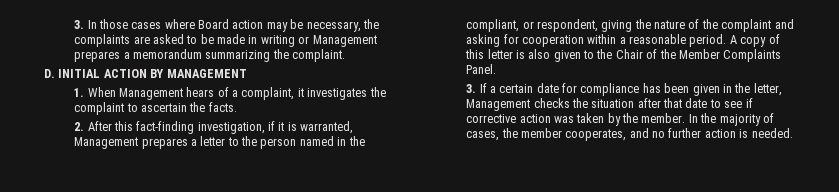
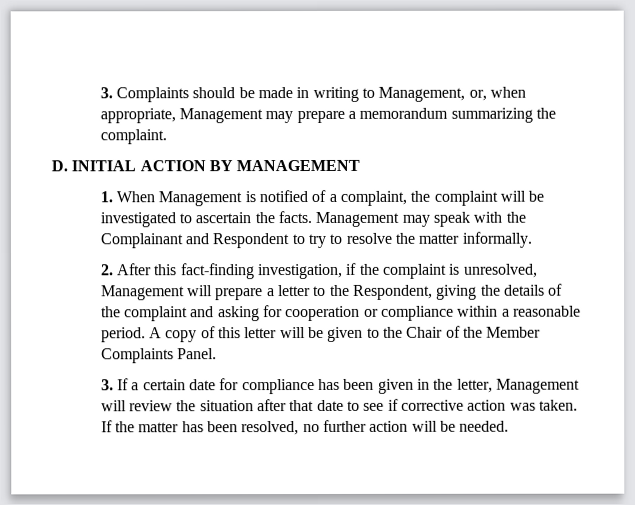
- 3. In those cases where Board action may be necessary, the complaints are asked to be made in writing or Management prepares a memorandum summarizing the complaint.
+ 3. Complaints should be made in writing to Management, or, when appropriate, Management may prepare a memorandum summarizing the complaint.
- 1. When Management hears of a complaint, it investigates the complaint to ascertain the facts.
+ 1. When Management is notified of a complaint, the complaint will be investigated to ascertain the facts. Management may speak with the Complainant and Respondent to try to resolve the matter informally.
- 2. After this fact-finding investigation, if it is warranted, Management prepares a letter to the person named in the compliant, or respondent, giving the nature of the complaint and asking for cooperation within a reasonable period.
+ 2. After this fact-finding investigation, if the complaint is unresolved, Management will prepare a letter to the Respondent, giving the details of the complaint and asking for cooperation or compliance within a reasonable period.
- A copy of this letter is also given to the Chair of the Member Complaints Panel.
+ A copy of this letter will be given to the Chair of the Member Complaints Panel.
- 3. If a certain date for compliance has been given in the letter, Management checks the situation after that date to see if corrective action was taken by the member. In the majority of cases, the member cooperates, and no further action is needed.
+ 3. If a certain date for compliance has been given in the letter, Management will review the situation after that date to see if corrective action was taken. If the matter has been resolved, no further action will be needed.

